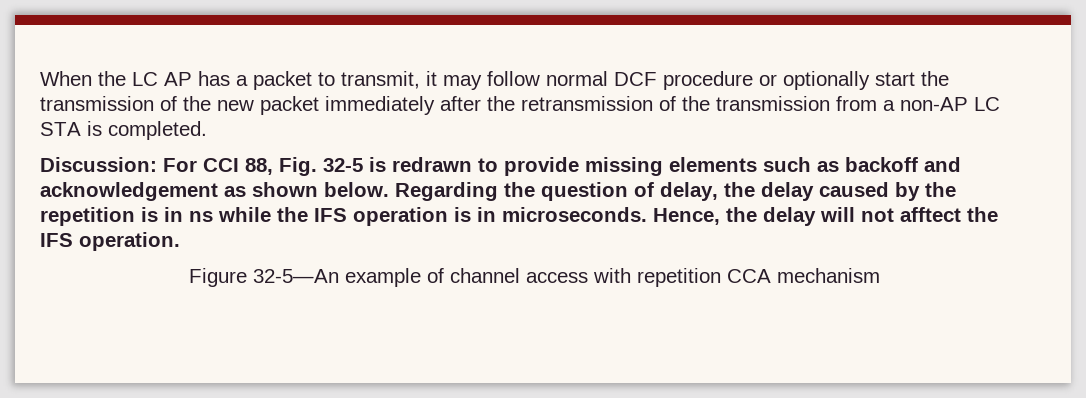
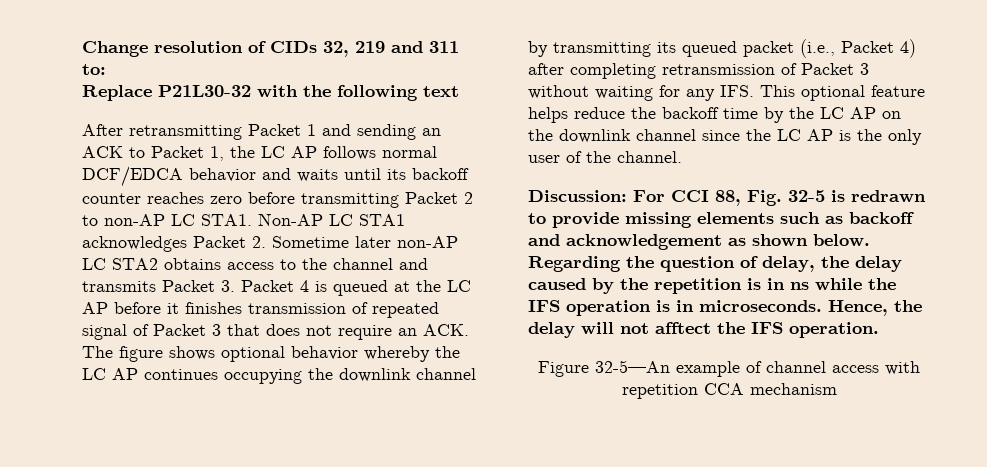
- When the LC AP has a packet to transmit, it may follow normal DCF procedure or optionally start the transmission of the new packet immediately after the retransmission of the transmission from a non-AP LC STA is completed.
+ Change resolution of CIDs 32, 219 and 311 to:
+ Replace P21L30-32 with the following text
+ After retransmitting Packet 1 and sending an ACK to Packet 1, the LC AP follows normal DCF/EDCA behavior and waits until its backoff counter reaches zero before transmitting Packet 2 to non-AP LC STA1. Non-AP LC STA1 acknowledges Packet 2. Sometime later non-AP LC STA2 obtains access to the channel and transmits Packet 3. Packet 4 is queued at the LC AP before it finishes transmission of repeated signal of Packet 3 that does not require an ACK. The figure shows optional behavior whereby the LC AP continues occupying the downlink channel by transmitting its queued packet (i.e., Packet 4) after completing retransmission of Packet 3 without waiting for any IFS. This optional feature helps reduce the backoff time by the LC AP on the downlink channel since the LC AP is the only user of the channel.

